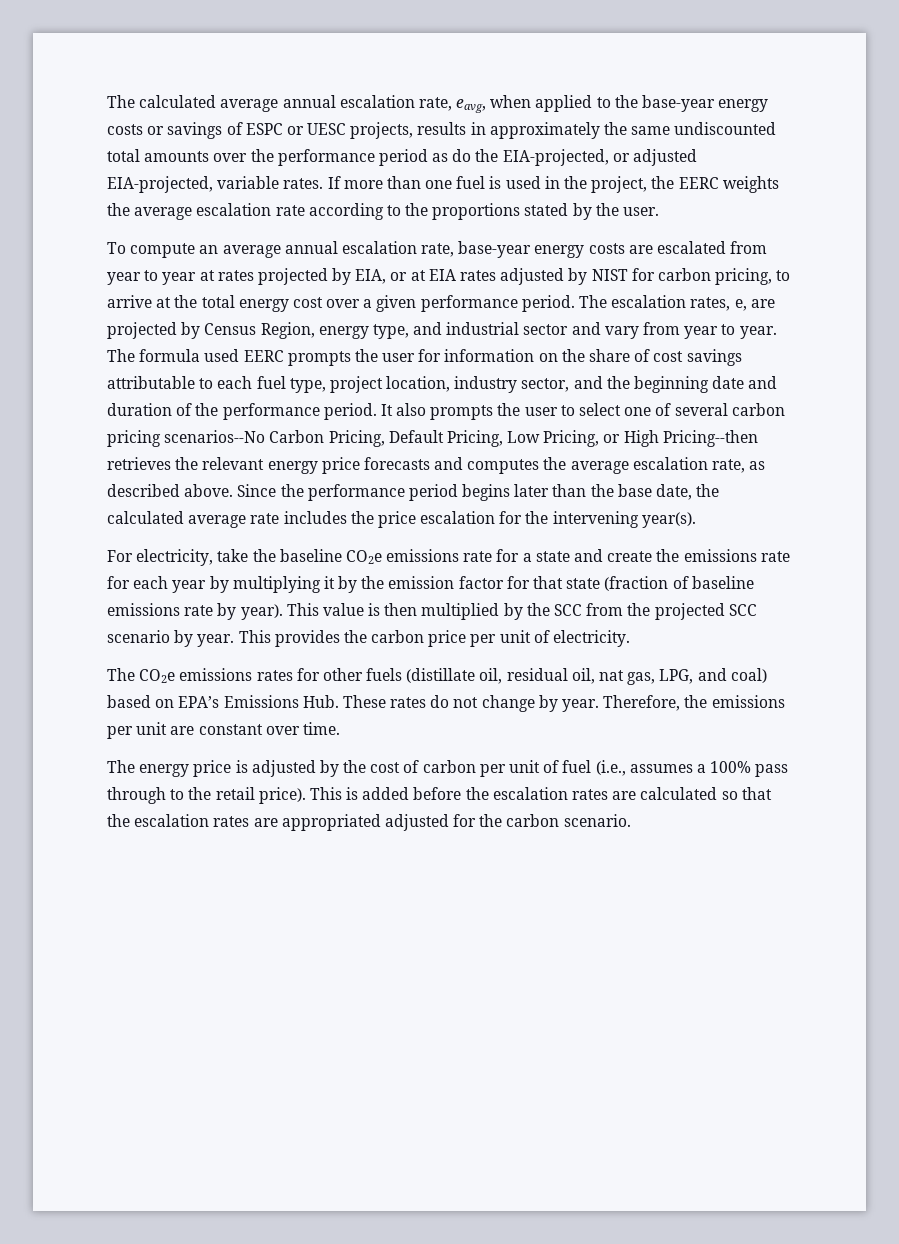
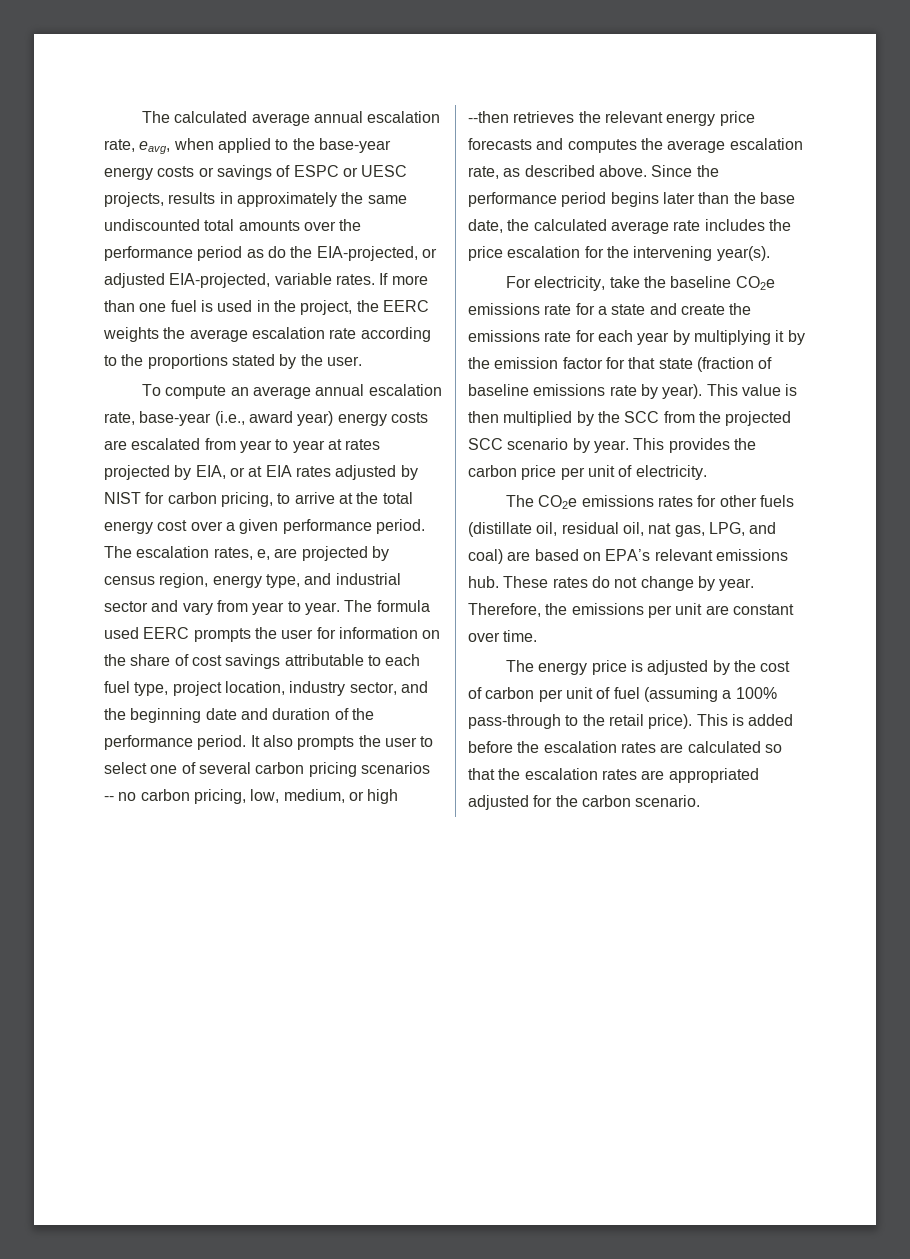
- To compute an average annual escalation rate, base-year energy costs are escalated from year to year at rates projected by EIA, or at EIA rates adjusted by NIST for carbon pricing, to arrive at the total energy cost over a given performance period.
+ To compute an average annual escalation rate, base-year (i.e., award year) energy costs are escalated from year to year at rates projected by EIA, or at EIA rates adjusted by NIST for carbon pricing, to arrive at the total energy cost over a given performance period.
- The escalation rates, e, are projected by Census Region, energy type, and industrial sector and vary from year to year.
+ The escalation rates, e, are projected by census region, energy type, and industrial sector and vary from year to year.
- It also prompts the user to select one of several carbon pricing scenarios--No Carbon Pricing, Default Pricing, Low Pricing, or High Pricing--then retrieves the relevant energy price forecasts and computes the average escalation rate, as described above.
+ It also prompts the user to select one of several carbon pricing scenarios -- no carbon pricing, low, medium, or high --then retrieves the relevant energy price forecasts and computes the average escalation rate, as described above.
- The CO2e emissions rates for other fuels (distillate oil, residual oil, nat gas, LPG, and coal) based on EPA’s Emissions Hub. These rates do not change by year.
+ The CO2e emissions rates for other fuels (distillate oil, residual oil, nat gas, LPG, and coal) are based on EPA’s relevant emissions hub. These rates do not change by year.
- The energy price is adjusted by the cost of carbon per unit of fuel (i.e., assumes a 100% pass through to the retail price).
+ The energy price is adjusted by the cost of carbon per unit of fuel (assuming a 100% pass-through to the retail price).

